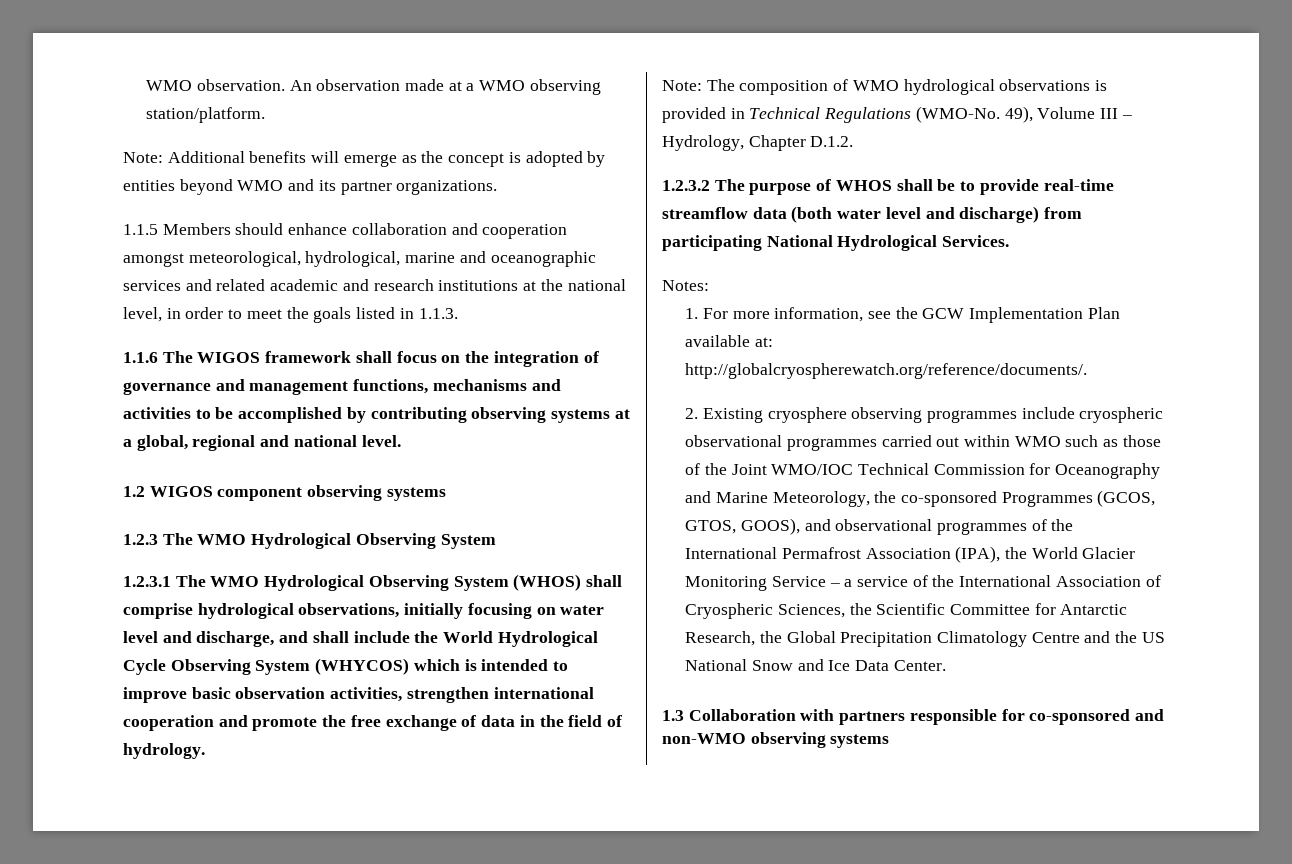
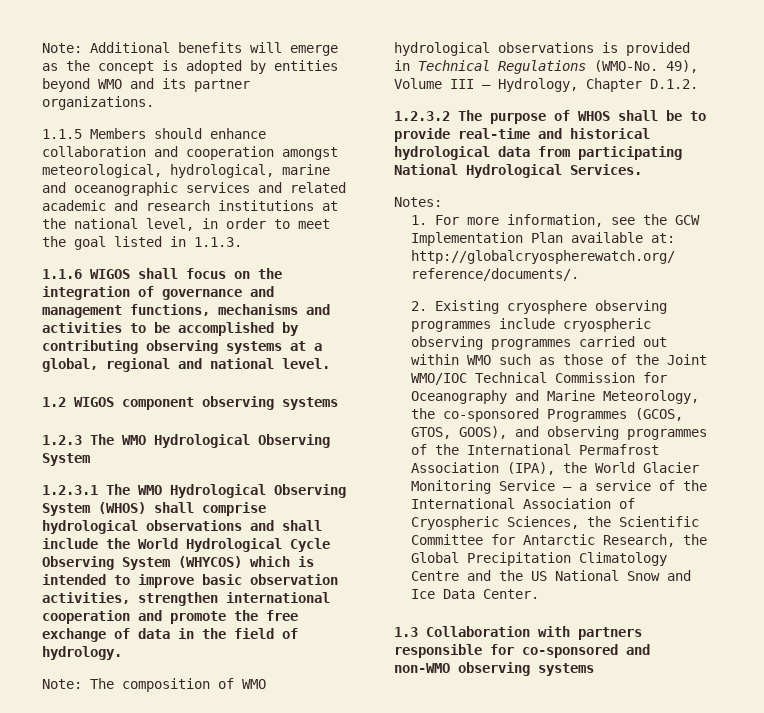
- WMO observation. An observation made at a WMO observing station/platform.
- 1.1.5 Members should enhance collaboration and cooperation amongst meteorological, hydrological, marine and oceanographic services and related academic and research institutions at the national level, in order to meet the goals listed in 1.1.3.
+ 1.1.5 Members should enhance collaboration and cooperation amongst meteorological, hydrological, marine and oceanographic services and related academic and research institutions at the national level, in order to meet the goal listed in 1.1.3.
- 1.1.6 The WIGOS framework shall focus on the integration of governance and management functions, mechanisms and activities to be accomplished by contributing observing systems at a global, regional and national level.
+ 1.1.6 WIGOS shall focus on the integration of governance and management functions, mechanisms and activities to be accomplished by contributing observing systems at a global, regional and national level.
- 1.2.3.1 The WMO Hydrological Observing System (WHOS) shall comprise hydrological observations, initially focusing on water level and discharge, and shall include the World Hydrological Cycle Observing System (WHYCOS) which is intended to improve basic observation activities, strengthen international cooperation and promote the free exchange of data in the field of hydrology.
+ 1.2.3.1 The WMO Hydrological Observing System (WHOS) shall comprise hydrological observations and shall include the World Hydrological Cycle Observing System (WHYCOS) which is intended to improve basic observation activities, strengthen international cooperation and promote the free exchange of data in the field of hydrology.
- 1.2.3.2 The purpose of WHOS shall be to provide real-time streamflow data (both water level and discharge) from participating National Hydrological Services.
+ 1.2.3.2 The purpose of WHOS shall be to provide real-time and historical hydrological data from participating National Hydrological Services.
- 2. Existing cryosphere observing programmes include cryospheric observational programmes carried out within WMO such as those of the Joint WMO/IOC Technical Commission for Oceanography and Marine Meteorology, the co-sponsored Programmes (GCOS, GTOS, GOOS), and observational programmes of the International Permafrost Association (IPA), the World Glacier Monitoring Service – a service of the International Association of Cryospheric Sciences, the Scientific Committee for Antarctic Research, the Global Precipitation Climatology Centre and the US National Snow and Ice Data Center.
+ 2. Existing cryosphere observing programmes include cryospheric observing programmes carried out within WMO such as those of the Joint WMO/IOC Technical Commission for Oceanography and Marine Meteorology, the co-sponsored Programmes (GCOS, GTOS, GOOS), and observing programmes of the International Permafrost Association (IPA), the World Glacier Monitoring Service – a service of the International Association of Cryospheric Sciences, the Scientific Committee for Antarctic Research, the Global Precipitation Climatology Centre and the US National Snow and Ice Data Center.

